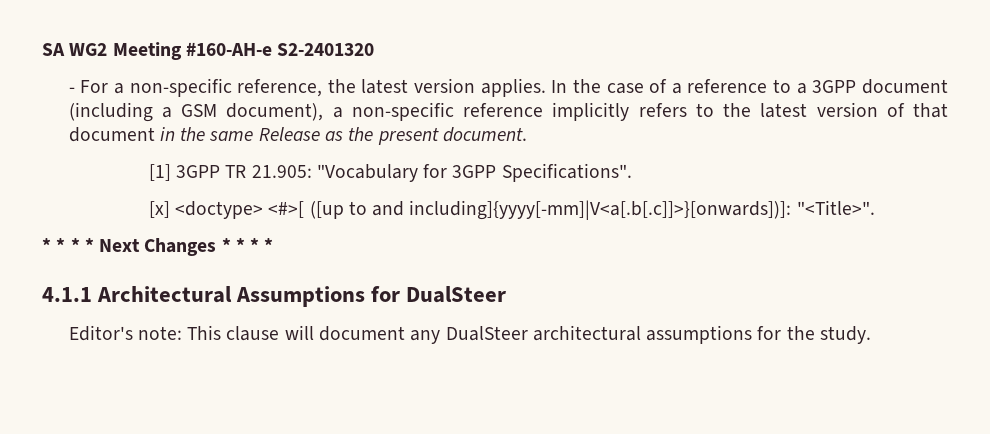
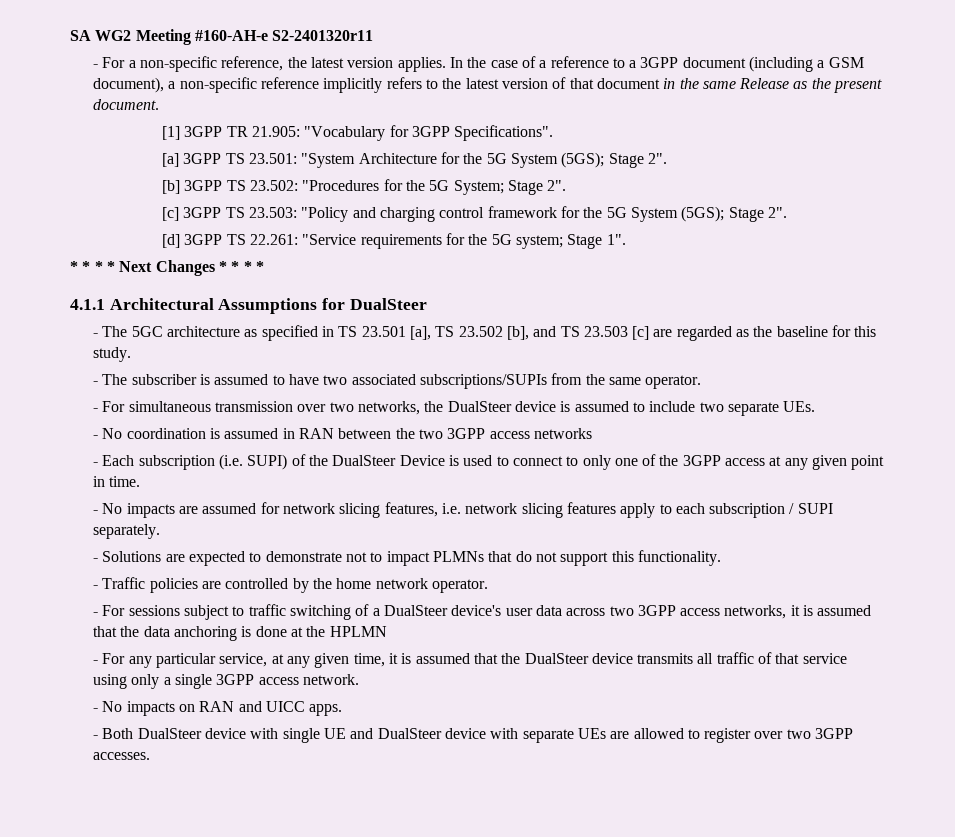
- SA WG2 Meeting #160-AH-e S2-2401320
+ SA WG2 Meeting #160-AH-e S2-2401320r11
- [x] <doctype> <#>[ ([up to and including]{yyyy[-mm]|V<a[.b[.c]]>}[onwards])]: "<Title>".
+ [a] 3GPP TS 23.501: "System Architecture for the 5G System (5GS); Stage 2".
+ [b] 3GPP TS 23.502: "Procedures for the 5G System; Stage 2".
+ [c] 3GPP TS 23.503: "Policy and charging control framework for the 5G System (5GS); Stage 2".
+ [d] 3GPP TS 22.261: "Service requirements for the 5G system; Stage 1".
- Editor's note: This clause will document any DualSteer architectural assumptions for the study.
+ - The 5GC architecture as specified in TS 23.501 [a], TS 23.502 [b], and TS 23.503 [c] are regarded as the baseline for this study.
+ - The subscriber is assumed to have two associated subscriptions/SUPIs from the same operator.
+ - For simultaneous transmission over two networks, the DualSteer device is assumed to include two separate UEs.
+ - No coordination is assumed in RAN between the two 3GPP access networks
+ - Each subscription (i.e. SUPI) of the DualSteer Device is used to connect to only one of the 3GPP access at any given point in time.
+ - No impacts are assumed for network slicing features, i.e. network slicing features apply to each subscription / SUPI separately.
+ - Solutions are expected to demonstrate not to impact PLMNs that do not support this functionality.
+ - Traffic policies are controlled by the home network operator.
+ - For sessions subject to traffic switching of a DualSteer device's user data across two 3GPP access networks, it is assumed that the data anchoring is done at the HPLMN
+ - For any particular service, at any given time, it is assumed that the DualSteer device transmits all traffic of that service using only a single 3GPP access network.
+ - No impacts on RAN and UICC apps.
+ - Both DualSteer device with single UE and DualSteer device with separate UEs are allowed to register over two 3GPP accesses.

